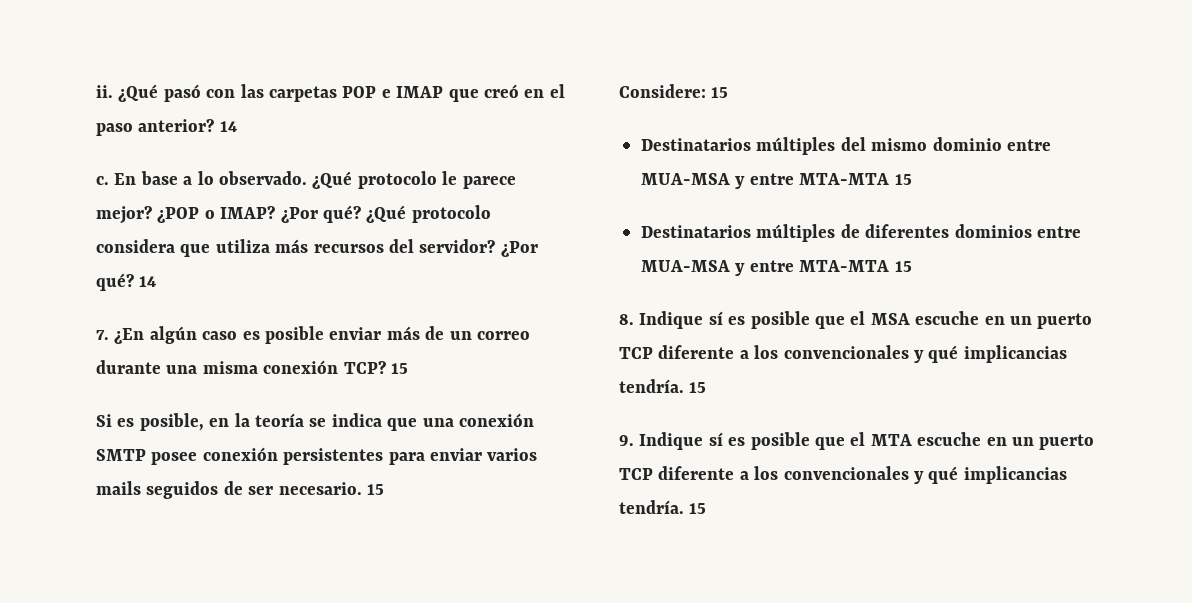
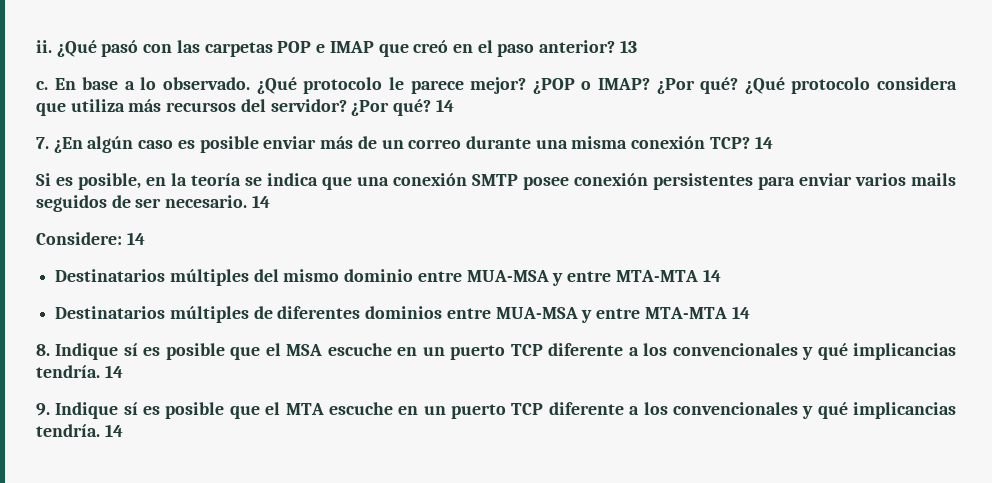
- ¿Qué pasó con las carpetas POP e IMAP que creó en el paso anterior? 14
+ ¿Qué pasó con las carpetas POP e IMAP que creó en el paso anterior? 13
- 7. ¿En algún caso es posible enviar más de un correo durante una misma conexión TCP? 15
+ 7. ¿En algún caso es posible enviar más de un correo durante una misma conexión TCP? 14
- Si es posible, en la teoría se indica que una conexión SMTP posee conexión persistentes para enviar varios mails seguidos de ser necesario. 15
+ Si es posible, en la teoría se indica que una conexión SMTP posee conexión persistentes para enviar varios mails seguidos de ser necesario. 14
- Considere: 15
+ Considere: 14
- Destinatarios múltiples del mismo dominio entre MUA-MSA y entre MTA-MTA 15
+ Destinatarios múltiples del mismo dominio entre MUA-MSA y entre MTA-MTA 14
- Destinatarios múltiples de diferentes dominios entre MUA-MSA y entre MTA-MTA 15
+ Destinatarios múltiples de diferentes dominios entre MUA-MSA y entre MTA-MTA 14
- 8. Indique sí es posible que el MSA escuche en un puerto TCP diferente a los convencionales y qué implicancias tendría. 15
+ 8. Indique sí es posible que el MSA escuche en un puerto TCP diferente a los convencionales y qué implicancias tendría. 14
- 9. Indique sí es posible que el MTA escuche en un puerto TCP diferente a los convencionales y qué implicancias tendría. 15
+ 9. Indique sí es posible que el MTA escuche en un puerto TCP diferente a los convencionales y qué implicancias tendría. 14

